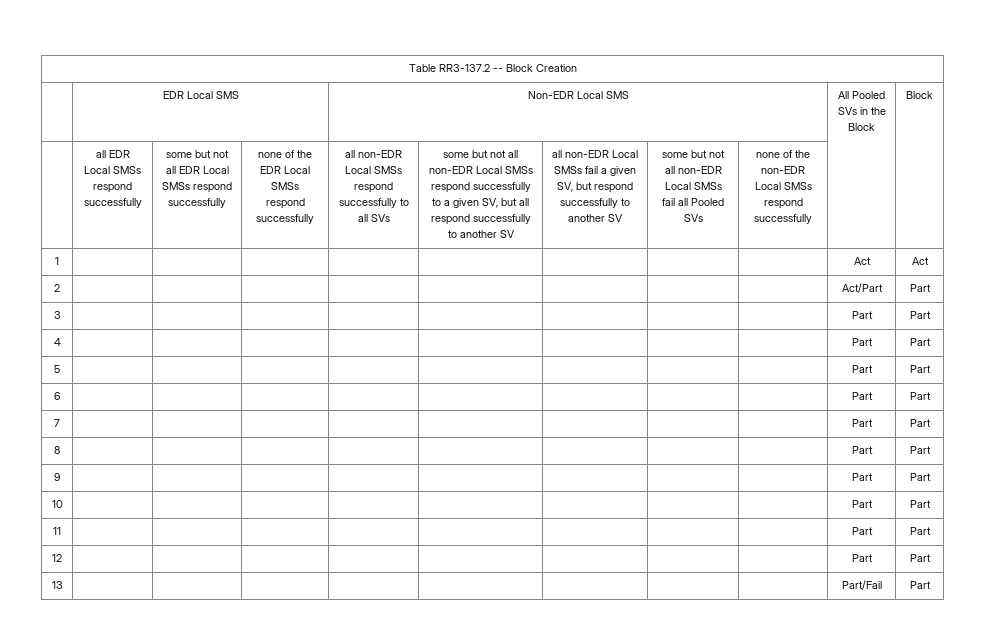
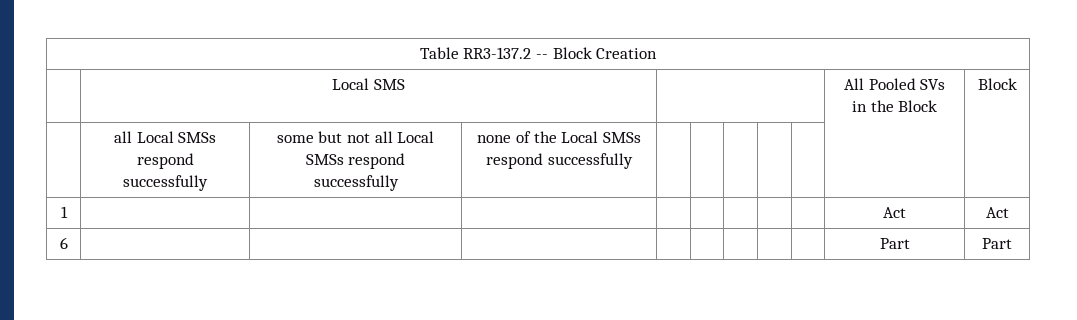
- | EDR Local SMS | Non-EDR Local SMS | All Pooled SVs in the Block | Block
- | all EDR Local SMSs respond successfully
+ | Local SMS | | All Pooled SVs in the Block | Block
+ | all Local SMSs respond successfully
- some but not all EDR Local SMSs respond successfully
+ some but not all Local SMSs respond successfully
- none of the EDR Local SMSs respond successfully | all non-EDR Local SMSs respond successfully to all SVs | some but not all non-EDR Local SMSs respond successfully to a given SV, but all respond successfully to another SV | all non-EDR Local SMSs fail a given SV, but respond successfully to another SV | some but not all non-EDR Local SMSs fail all Pooled SVs | none of the non-EDR Local SMSs respond successfully | |
+ none of the Local SMSs respond successfully | | | | | | |
  1 | | | | | | | | | Act | Act
- 2 | | | | | | | | | Act/Part | Part
- 3 | | | | | | | | | Part | Part
- 4 | | | | | | | | | Part | Part
- 5 | | | | | | | | | Part | Part
  6 | | | | | | | | | Part | Part
- 7 | | | | | | | | | Part | Part
- 8 | | | | | | | | | Part | Part
- 9 | | | | | | | | | Part | Part
- 10 | | | | | | | | | Part | Part
- 11 | | | | | | | | | Part | Part
- 12 | | | | | | | | | Part | Part
- 13 | | | | | | | | | Part/Fail | Part

